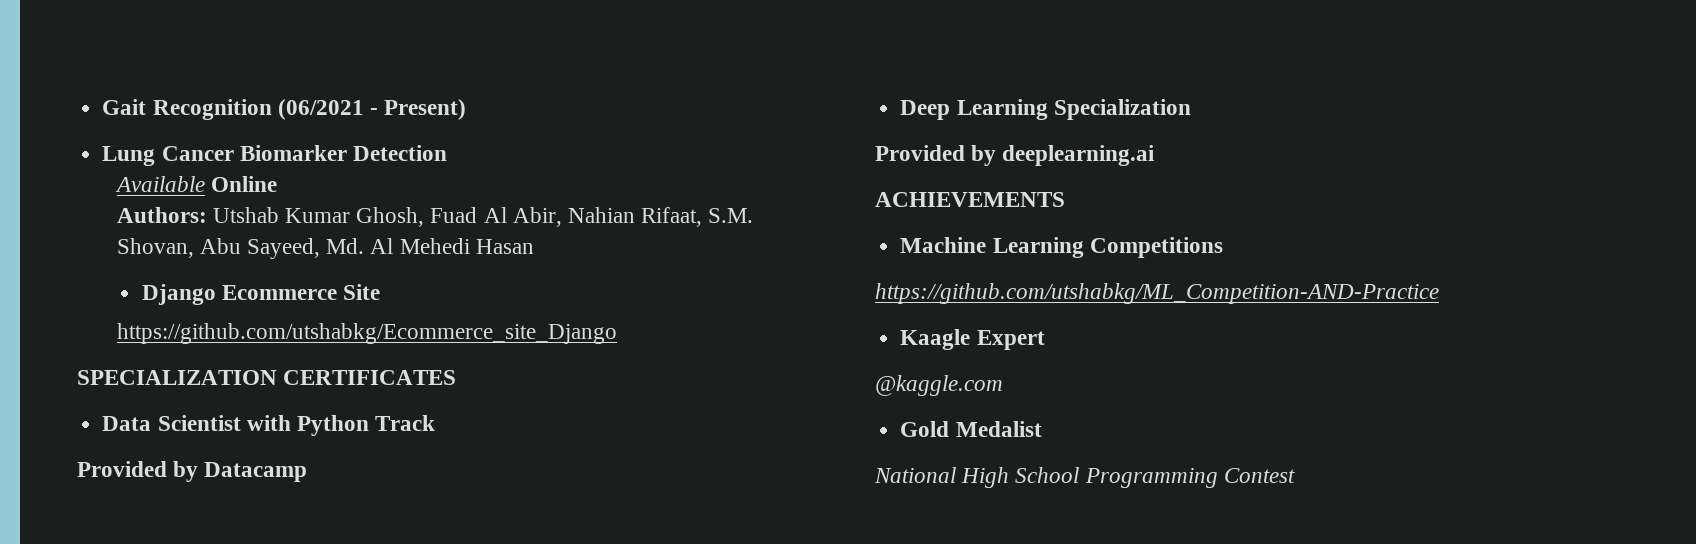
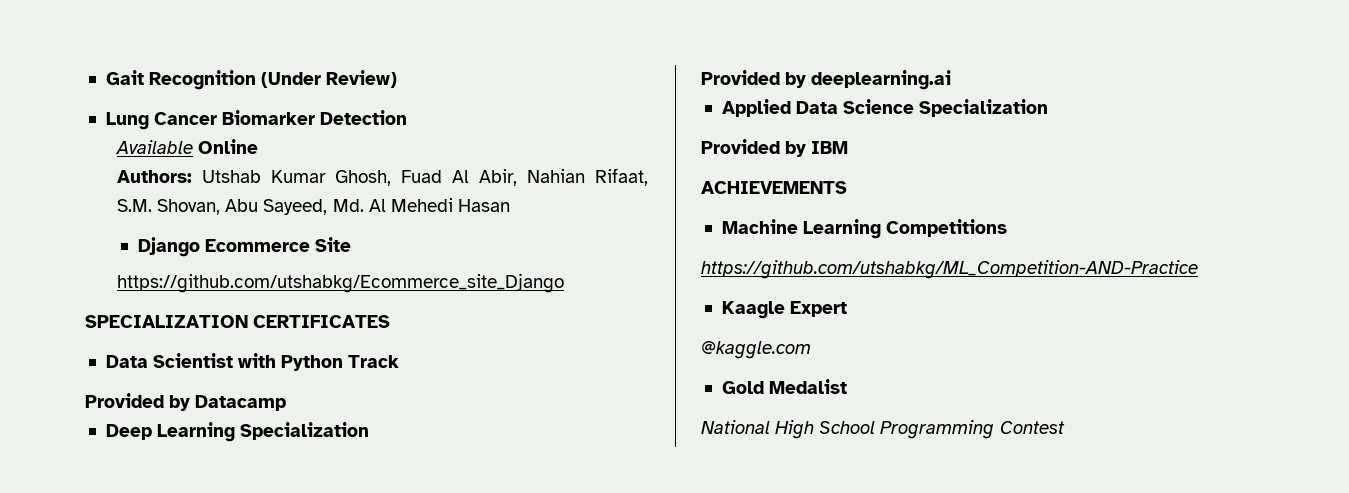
- Gait Recognition (06/2021 - Present)
+ Gait Recognition (Under Review)
+ Applied Data Science Specialization
+ Provided by IBM

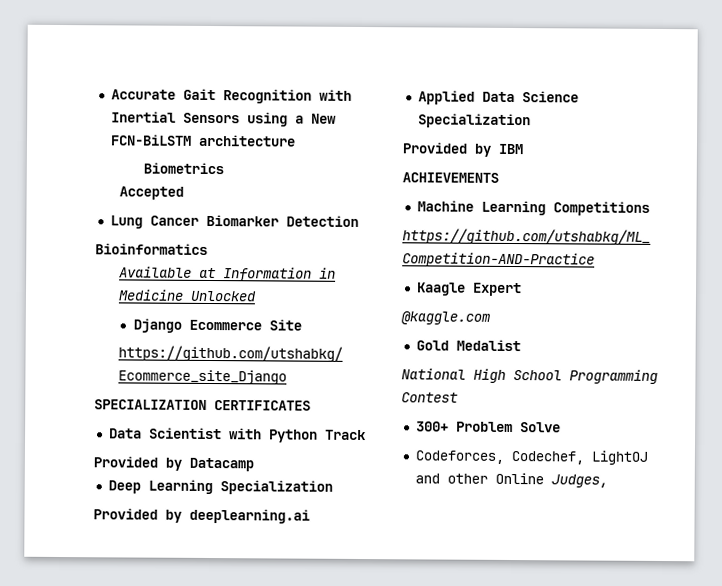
- Gait Recognition (Under Review)
+ Accurate Gait Recognition with Inertial Sensors using a New FCN-BiLSTM architecture
+ Biometrics
+ Accepted
+ Bioinformatics
- Available Online
- Authors: Utshab Kumar Ghosh, Fuad Al Abir, Nahian Rifaat, S.M. Shovan, Abu Sayeed, Md. Al Mehedi Hasan
+ Available at Information in Medicine Unlocked
+ 300+ Problem Solve
+ Codeforces, Codechef, LightOJ and other Online Judges,

